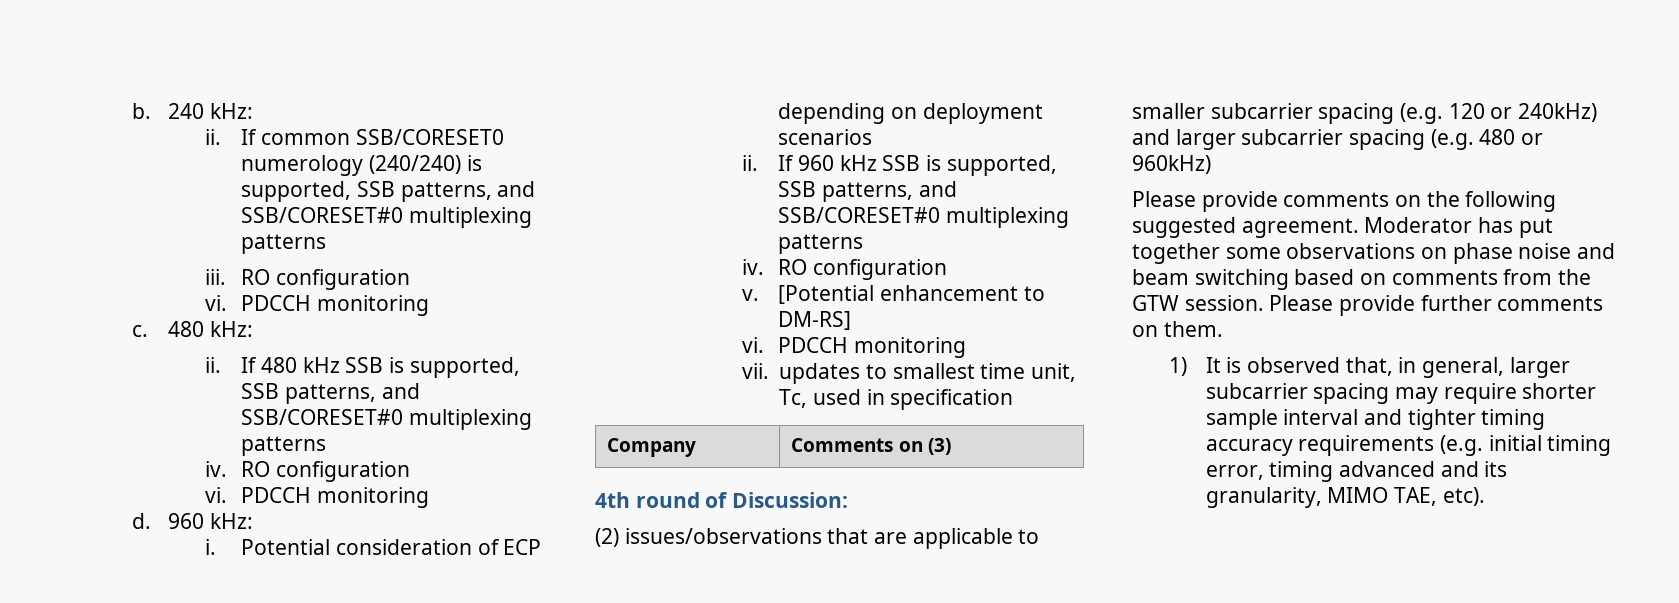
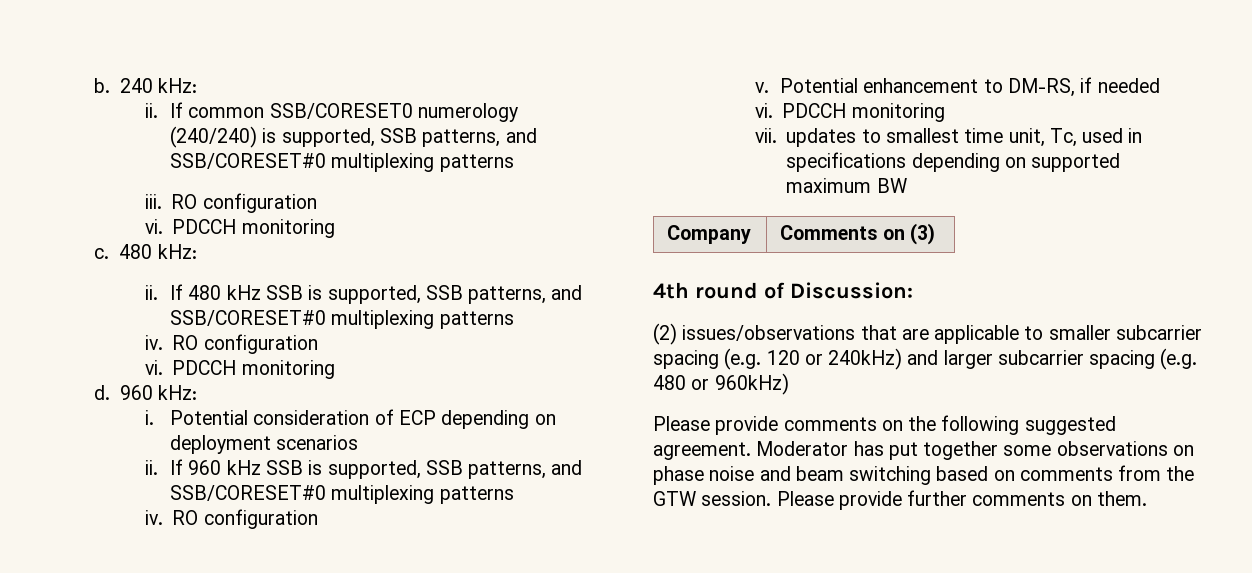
- [Potential enhancement to DM-RS]
+ Potential enhancement to DM-RS, if needed
- vii. updates to smallest time unit, Tc, used in specification
+ vii. updates to smallest time unit, Tc, used in specifications depending on supported maximum BW
- 1) It is observed that, in general, larger subcarrier spacing may require shorter sample interval and tighter timing accuracy requirements (e.g. initial timing error, timing advanced and its granularity, MIMO TAE, etc).

